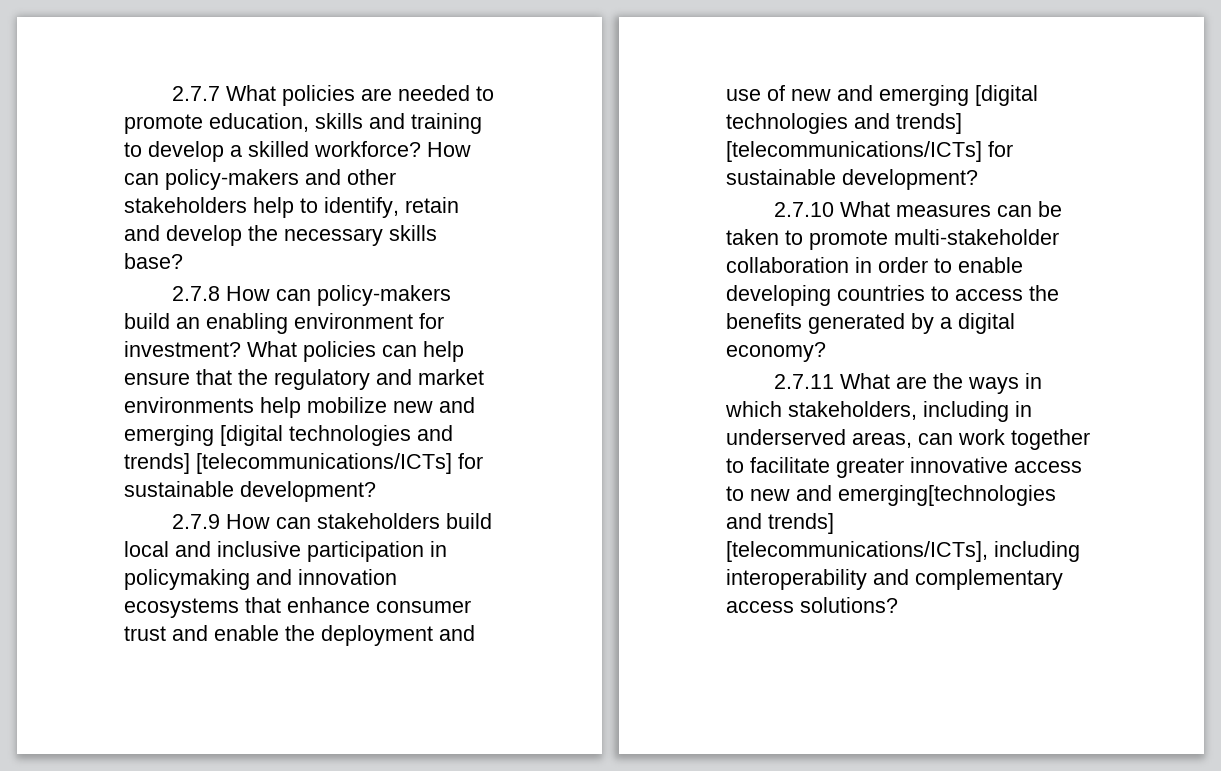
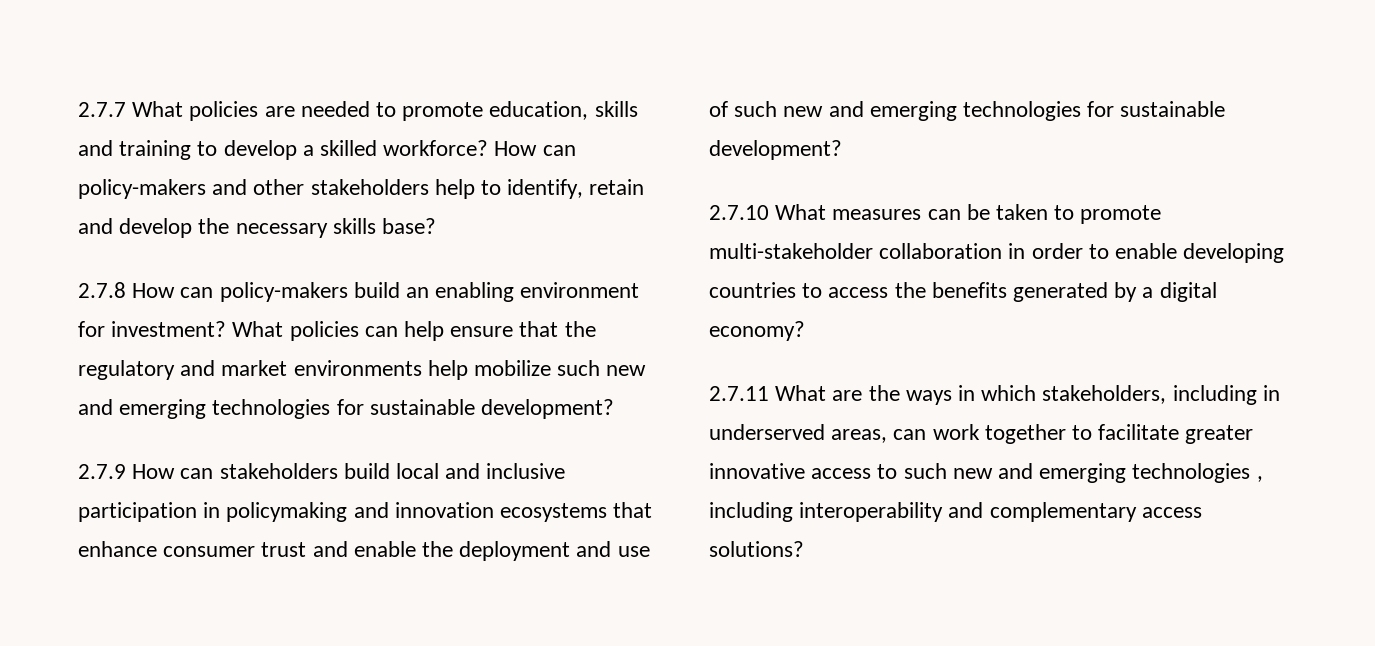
- What policies can help ensure that the regulatory and market environments help mobilize new and emerging [digital technologies and trends] [telecommunications/ICTs] for sustainable development?
+ What policies can help ensure that the regulatory and market environments help mobilize such new and emerging technologies for sustainable development?
- 2.7.9 How can stakeholders build local and inclusive participation in policymaking and innovation ecosystems that enhance consumer trust and enable the deployment and use of new and emerging [digital technologies and trends] [telecommunications/ICTs] for sustainable development?
+ 2.7.9 How can stakeholders build local and inclusive participation in policymaking and innovation ecosystems that enhance consumer trust and enable the deployment and use of such new and emerging technologies for sustainable development?
- 2.7.11 What are the ways in which stakeholders, including in underserved areas, can work together to facilitate greater innovative access to new and emerging[technologies and trends] [telecommunications/ICTs], including interoperability and complementary access solutions?
+ 2.7.11 What are the ways in which stakeholders, including in underserved areas, can work together to facilitate greater innovative access to such new and emerging technologies , including interoperability and complementary access solutions?

